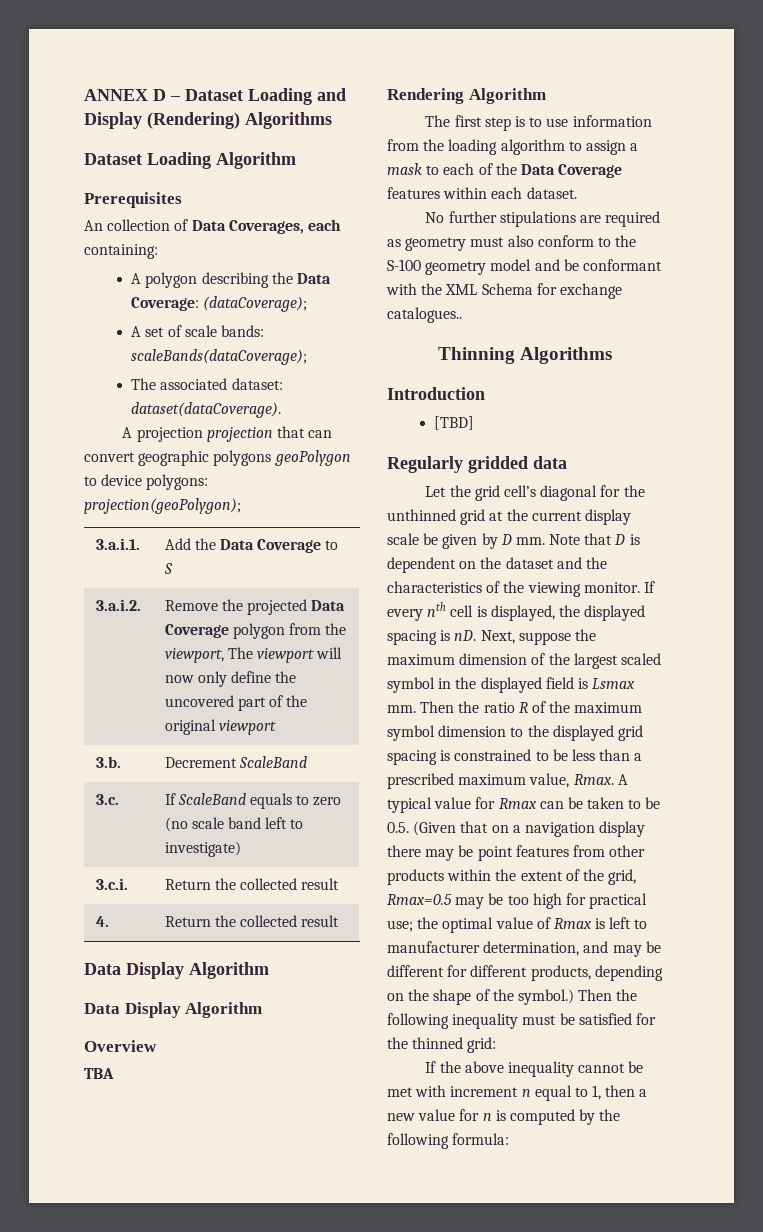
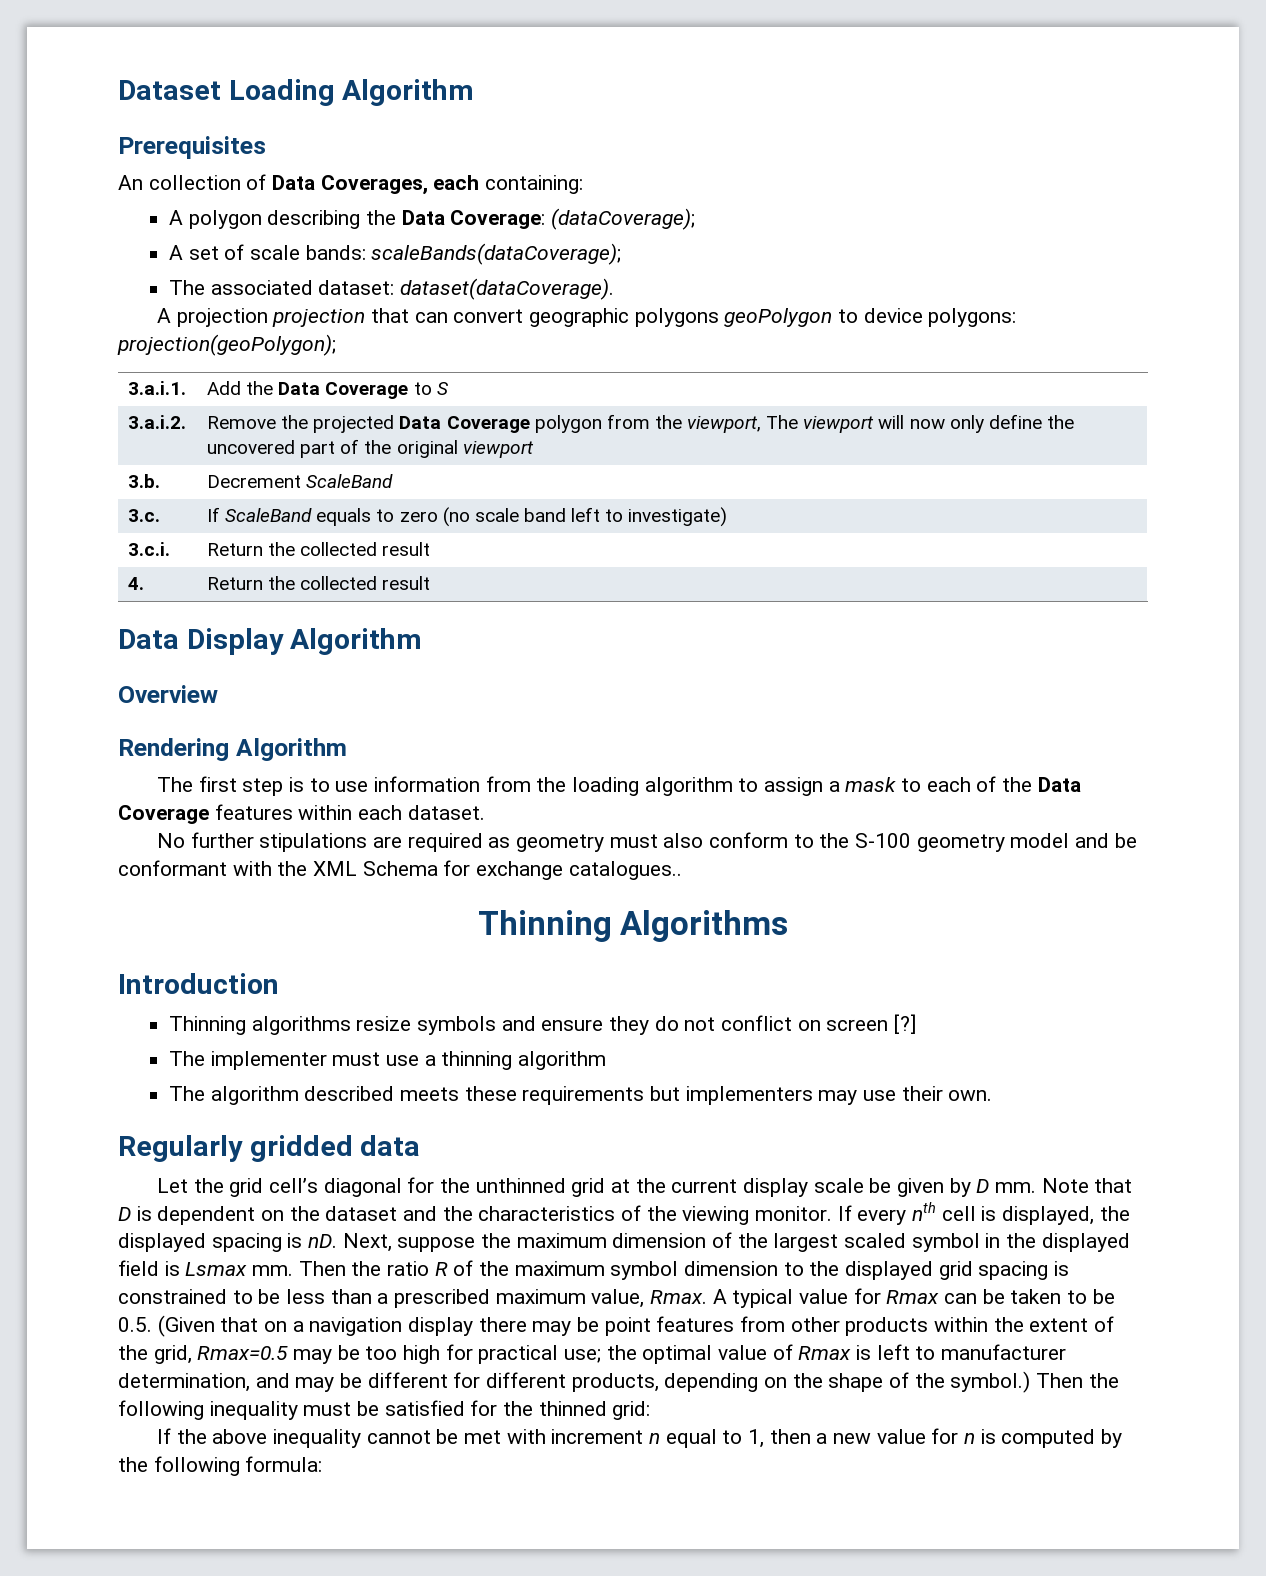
- ANNEX D – Dataset Loading and Display (Rendering) Algorithms
  4. | Return the collected result
- Data Display Algorithm
- TBA
- [TBD]
+ Thinning algorithms resize symbols and ensure they do not conflict on screen [?]
+ The implementer must use a thinning algorithm
+ The algorithm described meets these requirements but implementers may use their own.

